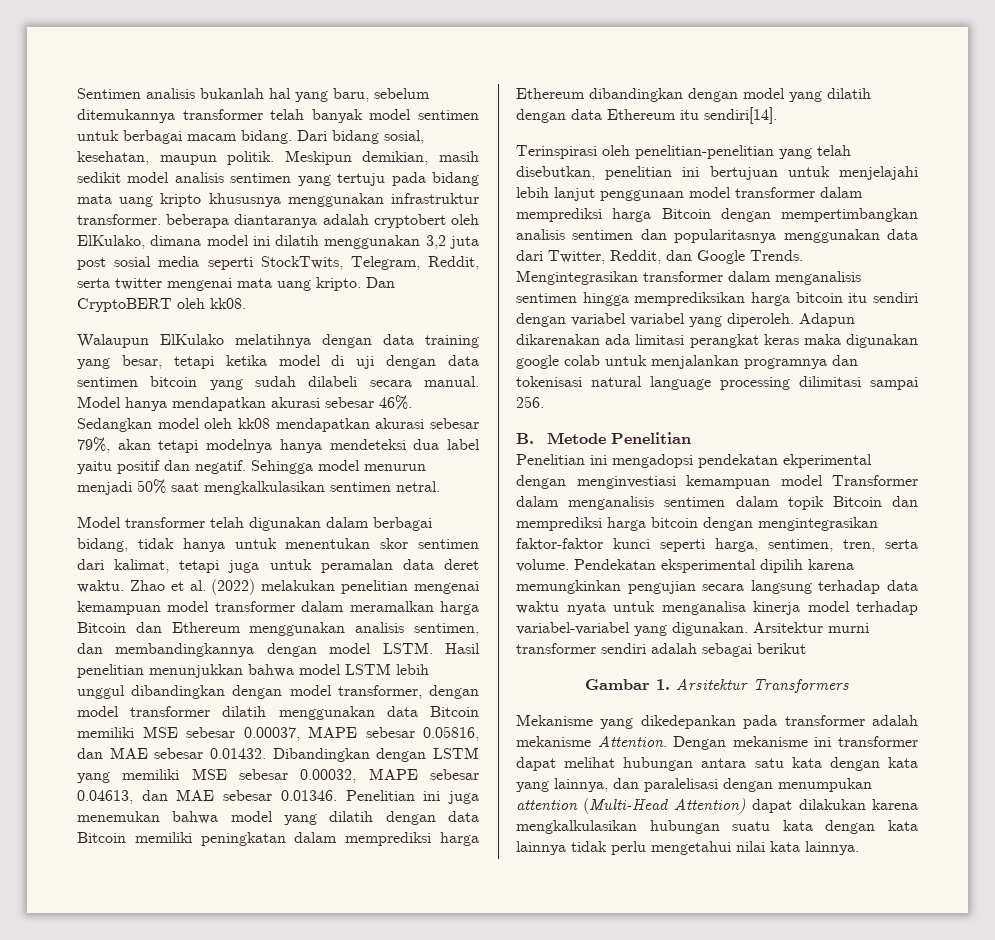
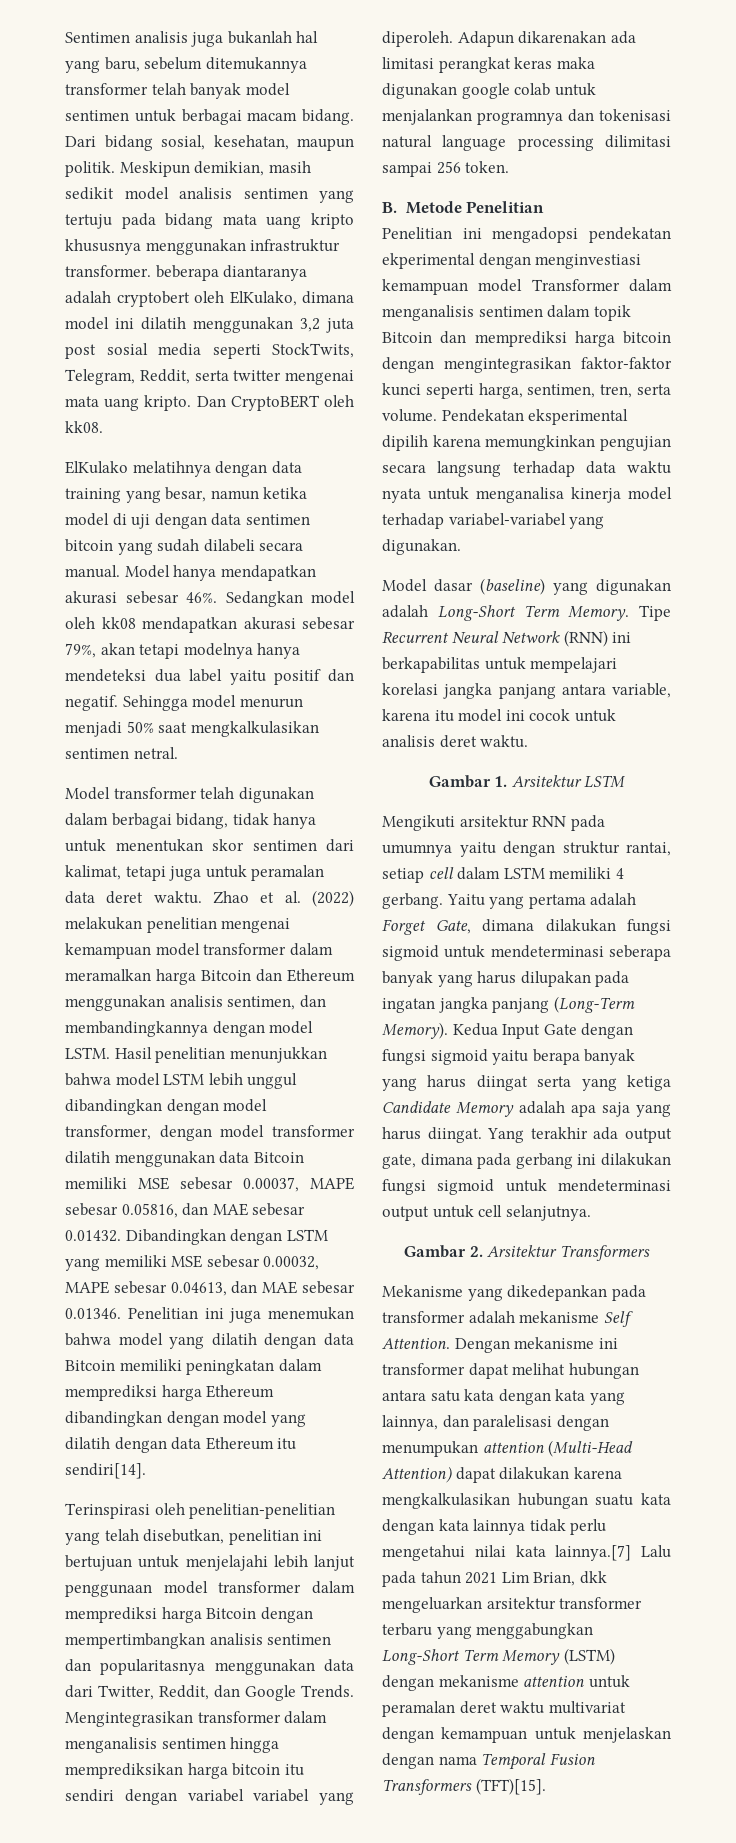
- Sentimen analisis bukanlah hal yang baru, sebelum ditemukannya transformer telah banyak model sentimen untuk berbagai macam bidang.
+ Sentimen analisis juga bukanlah hal yang baru, sebelum ditemukannya transformer telah banyak model sentimen untuk berbagai macam bidang.
- Walaupun ElKulako melatihnya dengan data training yang besar, tetapi ketika model di uji dengan data sentimen bitcoin yang sudah dilabeli secara manual.
+ ElKulako melatihnya dengan data training yang besar, namun ketika model di uji dengan data sentimen bitcoin yang sudah dilabeli secara manual.
- Adapun dikarenakan ada limitasi perangkat keras maka digunakan google colab untuk menjalankan programnya dan tokenisasi natural language processing dilimitasi sampai 256.
+ Adapun dikarenakan ada limitasi perangkat keras maka digunakan google colab untuk menjalankan programnya dan tokenisasi natural language processing dilimitasi sampai 256 token.
- Pendekatan eksperimental dipilih karena memungkinkan pengujian secara langsung terhadap data waktu nyata untuk menganalisa kinerja model terhadap variabel-variabel yang digunakan. Arsitektur murni transformer sendiri adalah sebagai berikut
- Gambar 1. Arsitektur Transformers
+ Pendekatan eksperimental dipilih karena memungkinkan pengujian secara langsung terhadap data waktu nyata untuk menganalisa kinerja model terhadap variabel-variabel yang digunakan.
+ Model dasar (baseline) yang digunakan adalah Long-Short Term Memory. Tipe Recurrent Neural Network (RNN) ini berkapabilitas untuk mempelajari korelasi jangka panjang antara variable, karena itu model ini cocok untuk analisis deret waktu.
+ Gambar 1. Arsitektur LSTM
+ Mengikuti arsitektur RNN pada umumnya yaitu dengan struktur rantai, setiap cell dalam LSTM memiliki 4 gerbang. Yaitu yang pertama adalah Forget Gate, dimana dilakukan fungsi sigmoid untuk mendeterminasi seberapa banyak yang harus dilupakan pada ingatan jangka panjang (Long-Term Memory). Kedua Input Gate dengan fungsi sigmoid yaitu berapa banyak yang harus diingat serta yang ketiga Candidate Memory adalah apa saja yang harus diingat. Yang terakhir ada output gate, dimana pada gerbang ini dilakukan fungsi sigmoid untuk mendeterminasi output untuk cell selanjutnya.
+ Gambar 2. Arsitektur Transformers
- Mekanisme yang dikedepankan pada transformer adalah mekanisme Attention.
+ Mekanisme yang dikedepankan pada transformer adalah mekanisme Self Attention.
- Dengan mekanisme ini transformer dapat melihat hubungan antara satu kata dengan kata yang lainnya, dan paralelisasi dengan menumpukan attention (Multi-Head Attention) dapat dilakukan karena mengkalkulasikan hubungan suatu kata dengan kata lainnya tidak perlu mengetahui nilai kata lainnya.
+ Dengan mekanisme ini transformer dapat melihat hubungan antara satu kata dengan kata yang lainnya, dan paralelisasi dengan menumpukan attention (Multi-Head Attention) dapat dilakukan karena mengkalkulasikan hubungan suatu kata dengan kata lainnya tidak perlu mengetahui nilai kata lainnya.[7] Lalu pada tahun 2021 Lim Brian, dkk mengeluarkan arsitektur transformer terbaru yang menggabungkan Long-Short Term Memory (LSTM) dengan mekanisme attention untuk peramalan deret waktu multivariat dengan kemampuan untuk menjelaskan dengan nama Temporal Fusion Transformers (TFT)[15].

